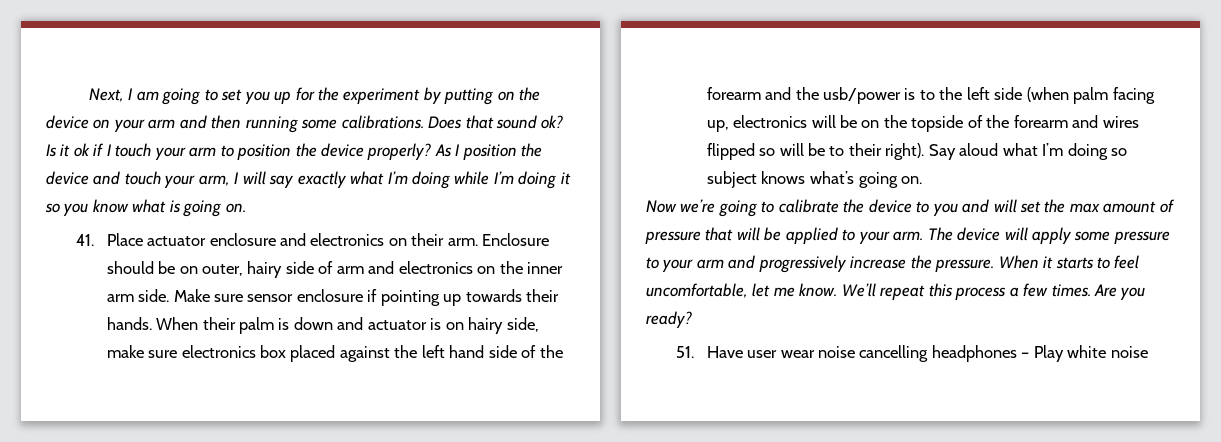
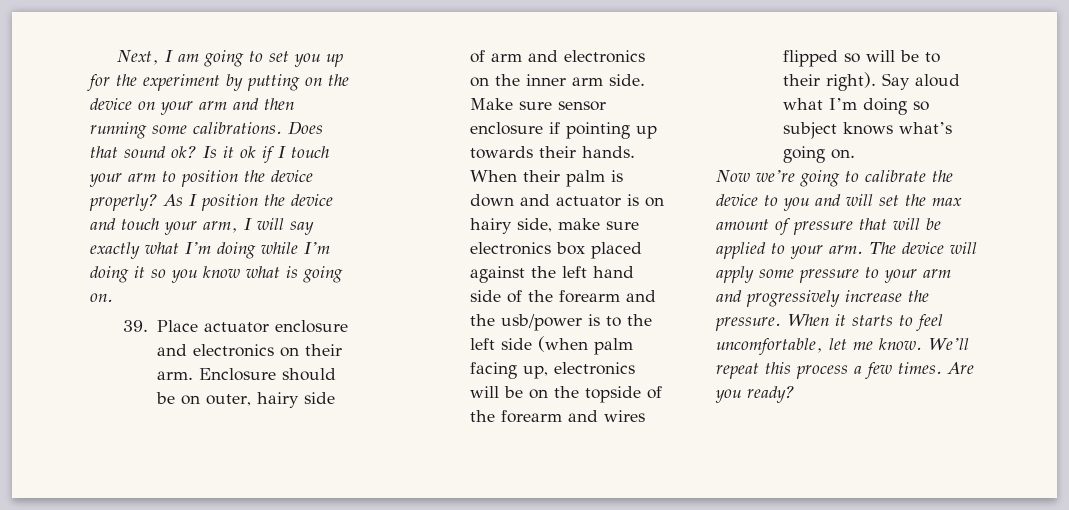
- 41. Place actuator enclosure and electronics on their arm.
+ 39. Place actuator enclosure and electronics on their arm.
- 51. Have user wear noise cancelling headphones – Play white noise

